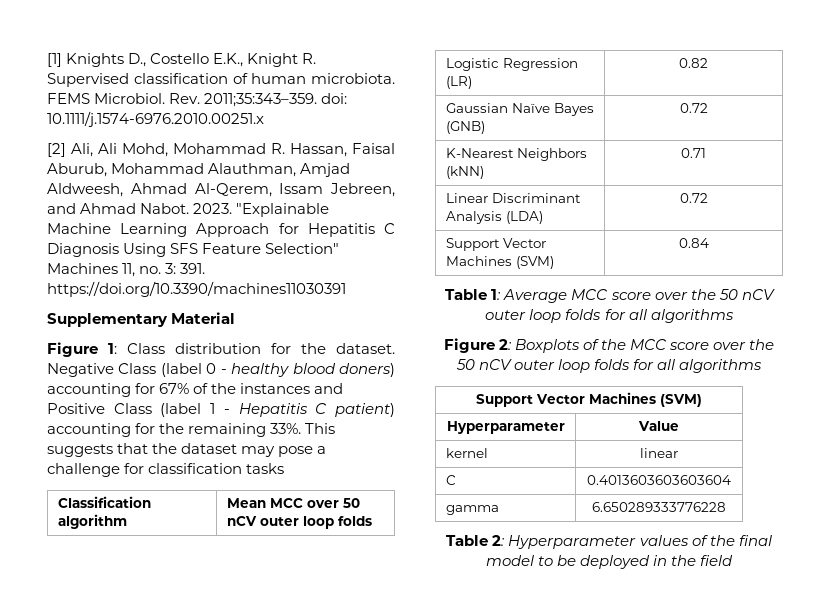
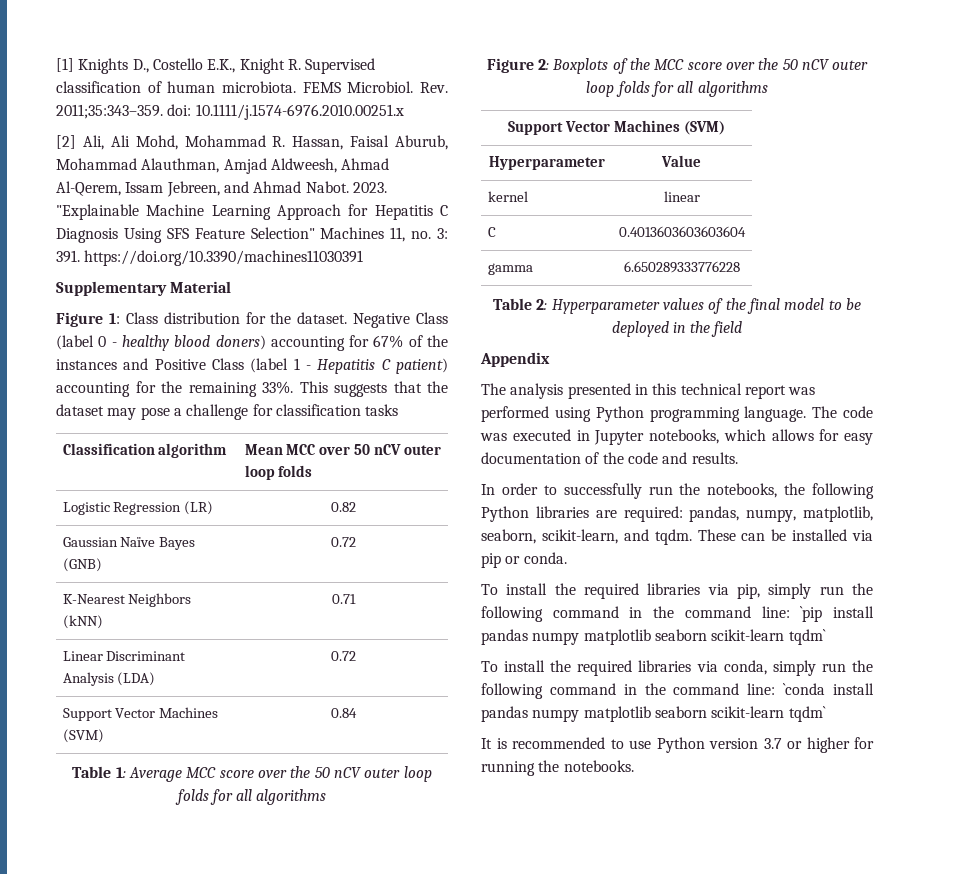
+ Appendix
+ The analysis presented in this technical report was performed using Python programming language. The code was executed in Jupyter notebooks, which allows for easy documentation of the code and results.
+ In order to successfully run the notebooks, the following Python libraries are required: pandas, numpy, matplotlib, seaborn, scikit-learn, and tqdm. These can be installed via pip or conda.
+ To install the required libraries via pip, simply run the following command in the command line: `pip install pandas numpy matplotlib seaborn scikit-learn tqdm`
+ To install the required libraries via conda, simply run the following command in the command line: `conda install pandas numpy matplotlib seaborn scikit-learn tqdm`
+ It is recommended to use Python version 3.7 or higher for running the notebooks.

